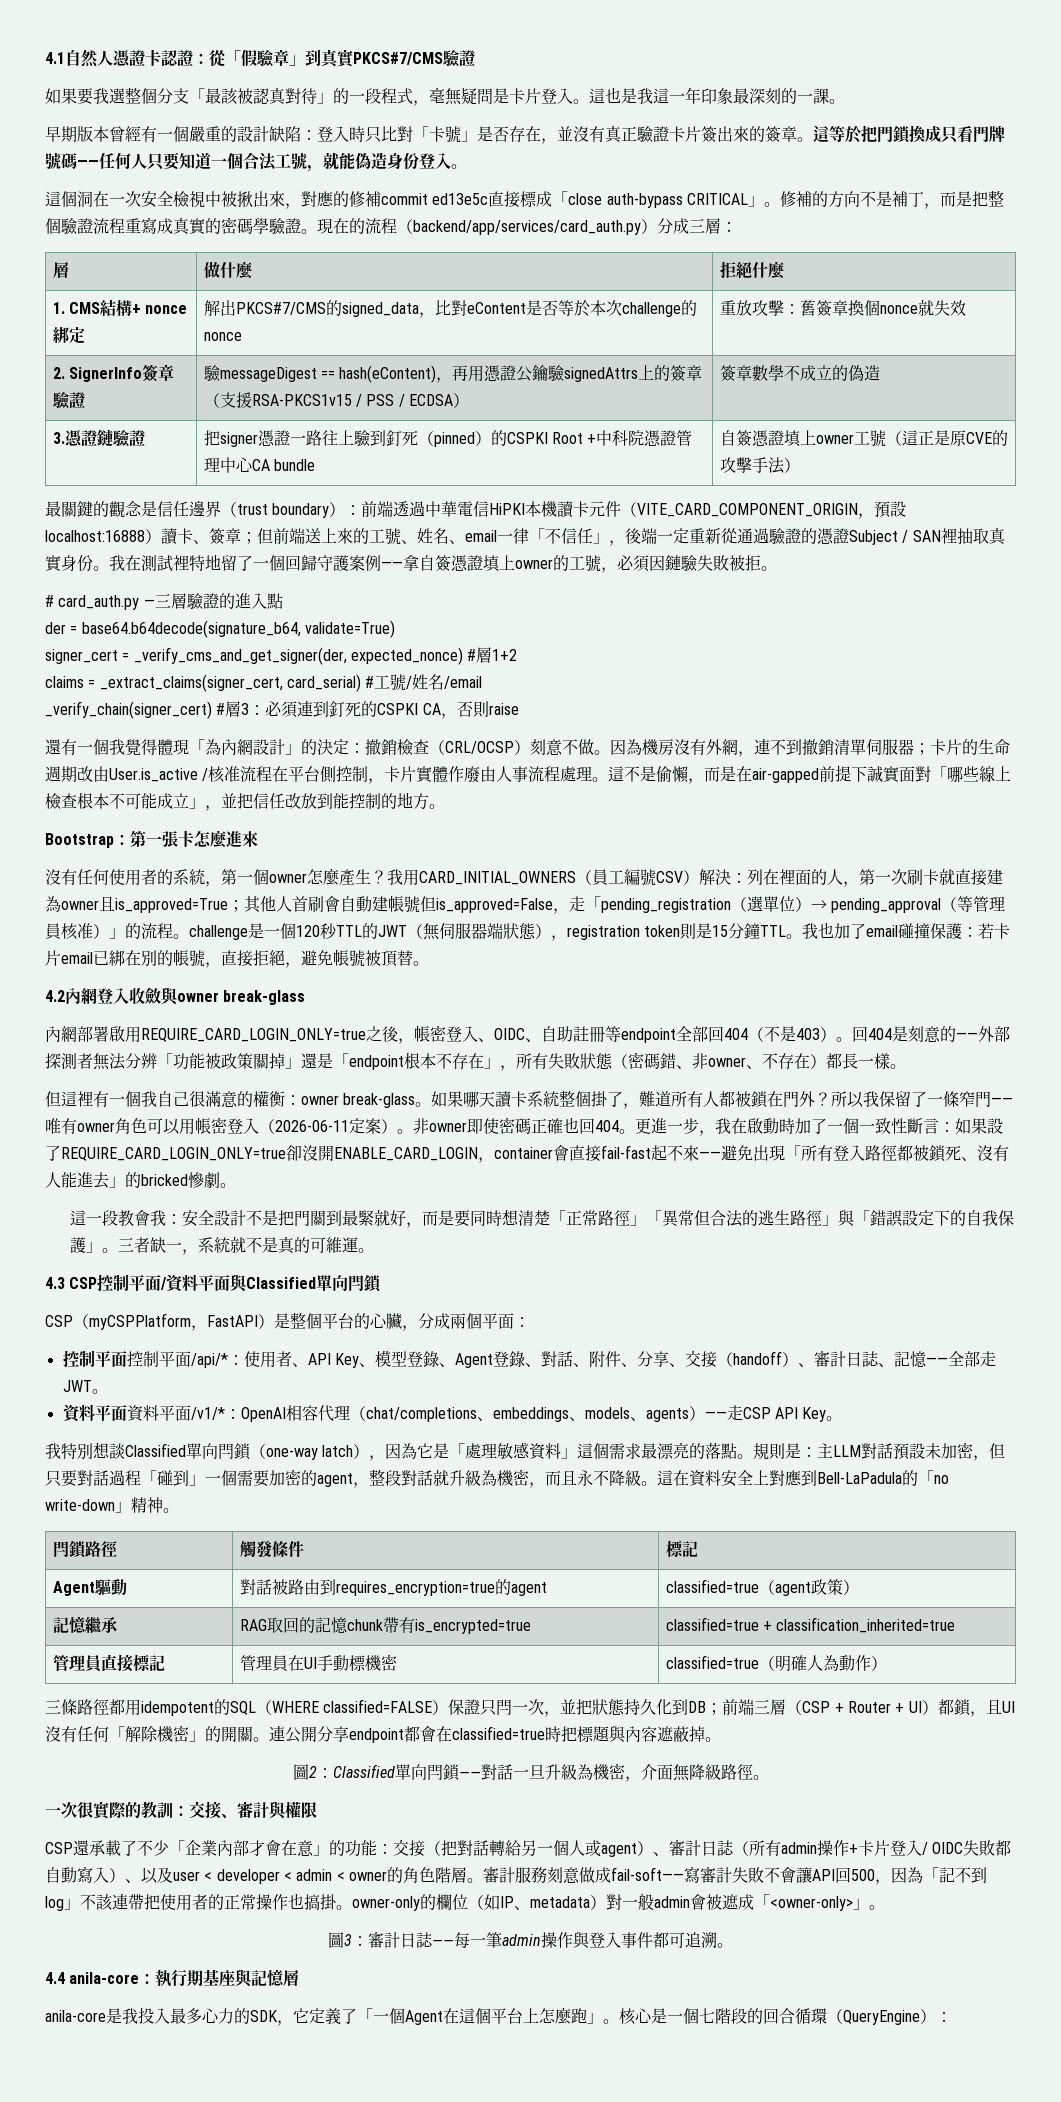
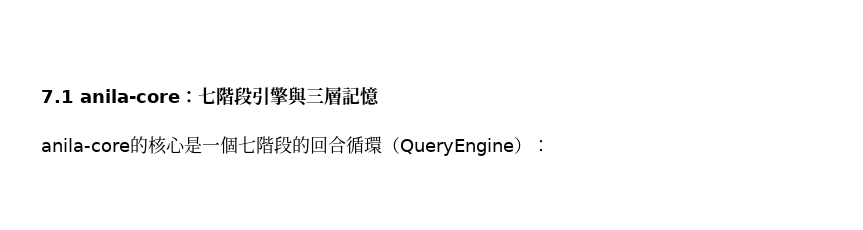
- 4.1自然人憑證卡認證：從「假驗章」到真實PKCS#7/CMS驗證
- 如果要我選整個分支「最該被認真對待」的一段程式，毫無疑問是卡片登入。這也是我這一年印象最深刻的一課。
- 早期版本曾經有一個嚴重的設計缺陷：登入時只比對「卡號」是否存在，並沒有真正驗證卡片簽出來的簽章。這等於把門鎖換成只看門牌號碼——任何人只要知道一個合法工號，就能偽造身份登入。
- 這個洞在一次安全檢視中被揪出來，對應的修補commit ed13e5c直接標成「close auth-bypass CRITICAL」。修補的方向不是補丁，而是把整個驗證流程重寫成真實的密碼學驗證。現在的流程（backend/app/services/card_auth.py）分成三層：
- 層 | 做什麼 | 拒絕什麼
- 1. CMS結構+ nonce綁定 | 解出PKCS#7/CMS的signed_data，比對eContent是否等於本次challenge的nonce | 重放攻擊：舊簽章換個nonce就失效
- 2. SignerInfo簽章驗證 | 驗messageDigest == hash(eContent)，再用憑證公鑰驗signedAttrs上的簽章（支援RSA-PKCS1v15 / PSS / ECDSA） | 簽章數學不成立的偽造
- 3.憑證鏈驗證 | 把signer憑證一路往上驗到釘死（pinned）的CSPKI Root +中科院憑證管理中心CA bundle | 自簽憑證填上owner工號（這正是原CVE的攻擊手法）
- 最關鍵的觀念是信任邊界（trust boundary）：前端透過中華電信HiPKI本機讀卡元件（VITE_CARD_COMPONENT_ORIGIN，預設localhost:16888）讀卡、簽章；但前端送上來的工號、姓名、email一律「不信任」，後端一定重新從通過驗證的憑證Subject / SAN裡抽取真實身份。我在測試裡特地留了一個回歸守護案例——拿自簽憑證填上owner的工號，必須因鏈驗失敗被拒。
- # card_auth.py —三層驗證的進入點
- der = base64.b64decode(signature_b64, validate=True)
- signer_cert = _verify_cms_and_get_signer(der, expected_nonce) #層1+2
- claims = _extract_claims(signer_cert, card_serial) #工號/姓名/email
- _verify_chain(signer_cert) #層3：必須連到釘死的CSPKI CA，否則raise
- 還有一個我覺得體現「為內網設計」的決定：撤銷檢查（CRL/OCSP）刻意不做。因為機房沒有外網，連不到撤銷清單伺服器；卡片的生命週期改由User.is_active /核准流程在平台側控制，卡片實體作廢由人事流程處理。這不是偷懶，而是在air-gapped前提下誠實面對「哪些線上檢查根本不可能成立」，並把信任改放到能控制的地方。
- Bootstrap：第一張卡怎麼進來
- 沒有任何使用者的系統，第一個owner怎麼產生？我用CARD_INITIAL_OWNERS（員工編號CSV）解決：列在裡面的人，第一次刷卡就直接建為owner且is_approved=True；其他人首刷會自動建帳號但is_approved=False，走「pending_registration（選單位）→ pending_approval（等管理員核准）」的流程。challenge是一個120秒TTL的JWT（無伺服器端狀態），registration token則是15分鐘TTL。我也加了email碰撞保護：若卡片email已綁在別的帳號，直接拒絕，避免帳號被頂替。
- 4.2內網登入收斂與owner break-glass
- 內網部署啟用REQUIRE_CARD_LOGIN_ONLY=true之後，帳密登入、OIDC、自助註冊等endpoint全部回404（不是403）。回404是刻意的——外部探測者無法分辨「功能被政策關掉」還是「endpoint根本不存在」，所有失敗狀態（密碼錯、非owner、不存在）都長一樣。
- 但這裡有一個我自己很滿意的權衡：owner break-glass。如果哪天讀卡系統整個掛了，難道所有人都被鎖在門外？所以我保留了一條窄門——唯有owner角色可以用帳密登入（2026-06-11定案）。非owner即使密碼正確也回404。更進一步，我在啟動時加了一個一致性斷言：如果設了REQUIRE_CARD_LOGIN_ONLY=true卻沒開ENABLE_CARD_LOGIN，container會直接fail-fast起不來——避免出現「所有登入路徑都被鎖死、沒有人能進去」的bricked慘劇。
- 這一段教會我：安全設計不是把門關到最緊就好，而是要同時想清楚「正常路徑」「異常但合法的逃生路徑」與「錯誤設定下的自我保護」。三者缺一，系統就不是真的可維運。
- 4.3 CSP控制平面/資料平面與Classified單向閂鎖
- CSP（myCSPPlatform，FastAPI）是整個平台的心臟，分成兩個平面：
- 控制平面控制平面/api/*：使用者、API Key、模型登錄、Agent登錄、對話、附件、分享、交接（handoff）、審計日誌、記憶——全部走JWT。
- 資料平面資料平面/v1/*：OpenAI相容代理（chat/completions、embeddings、models、agents）——走CSP API Key。
- 我特別想談Classified單向閂鎖（one-way latch），因為它是「處理敏感資料」這個需求最漂亮的落點。規則是：主LLM對話預設未加密，但只要對話過程「碰到」一個需要加密的agent，整段對話就升級為機密，而且永不降級。這在資料安全上對應到Bell-LaPadula的「no write-down」精神。
- 閂鎖路徑 | 觸發條件 | 標記
- Agent驅動 | 對話被路由到requires_encryption=true的agent | classified=true（agent政策）
- 記憶繼承 | RAG取回的記憶chunk帶有is_encrypted=true | classified=true + classification_inherited=true
- 管理員直接標記 | 管理員在UI手動標機密 | classified=true（明確人為動作）
- 三條路徑都用idempotent的SQL（WHERE classified=FALSE）保證只閂一次，並把狀態持久化到DB；前端三層（CSP + Router + UI）都鎖，且UI沒有任何「解除機密」的開關。連公開分享endpoint都會在classified=true時把標題與內容遮蔽掉。
- 圖2：Classified單向閂鎖——對話一旦升級為機密，介面無降級路徑。
- 一次很實際的教訓：交接、審計與權限
- CSP還承載了不少「企業內部才會在意」的功能：交接（把對話轉給另一個人或agent）、審計日誌（所有admin操作+卡片登入/ OIDC失敗都自動寫入）、以及user < developer < admin < owner的角色階層。審計服務刻意做成fail-soft——寫審計失敗不會讓API回500，因為「記不到log」不該連帶把使用者的正常操作也搞掛。owner-only的欄位（如IP、metadata）對一般admin會被遮成「<owner-only>」。
- 圖3：審計日誌——每一筆admin操作與登入事件都可追溯。
- 4.4 anila-core：執行期基座與記憶層
- anila-core是我投入最多心力的SDK，它定義了「一個Agent在這個平台上怎麼跑」。核心是一個七階段的回合循環（QueryEngine）：
+ 7.1 anila-core：七階段引擎與三層記憶
+ anila-core的核心是一個七階段的回合循環（QueryEngine）：

